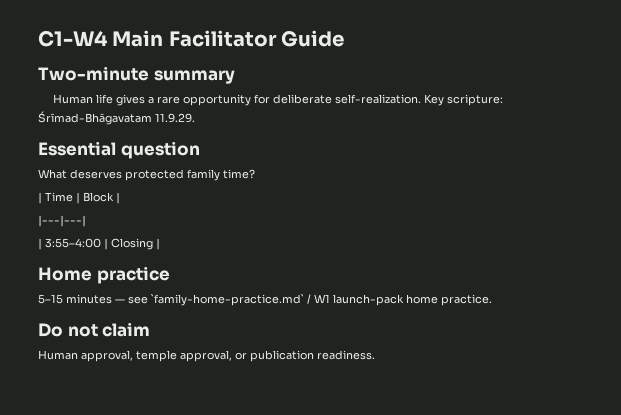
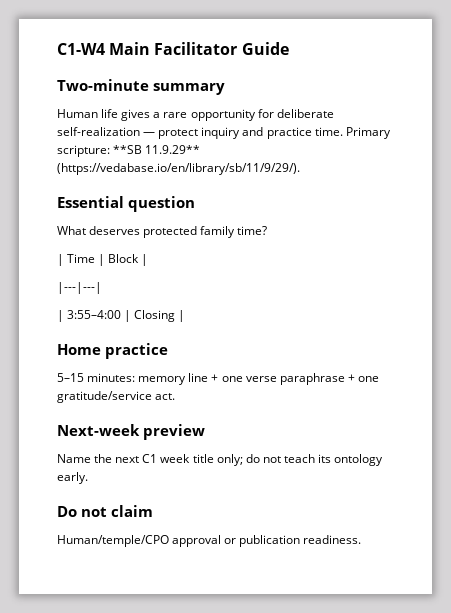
- Human life gives a rare opportunity for deliberate self-realization. Key scripture: Śrīmad-Bhāgavatam 11.9.29.
+ Human life gives a rare opportunity for deliberate self-realization — protect inquiry and practice time. Primary scripture: **SB 11.9.29** (https://vedabase.io/en/library/sb/11/9/29/).
- 5–15 minutes — see `family-home-practice.md` / W1 launch-pack home practice.
+ 5–15 minutes: memory line + one verse paraphrase + one gratitude/service act.
+ Next-week preview
+ Name the next C1 week title only; do not teach its ontology early.
- Human approval, temple approval, or publication readiness.
+ Human/temple/CPO approval or publication readiness.

